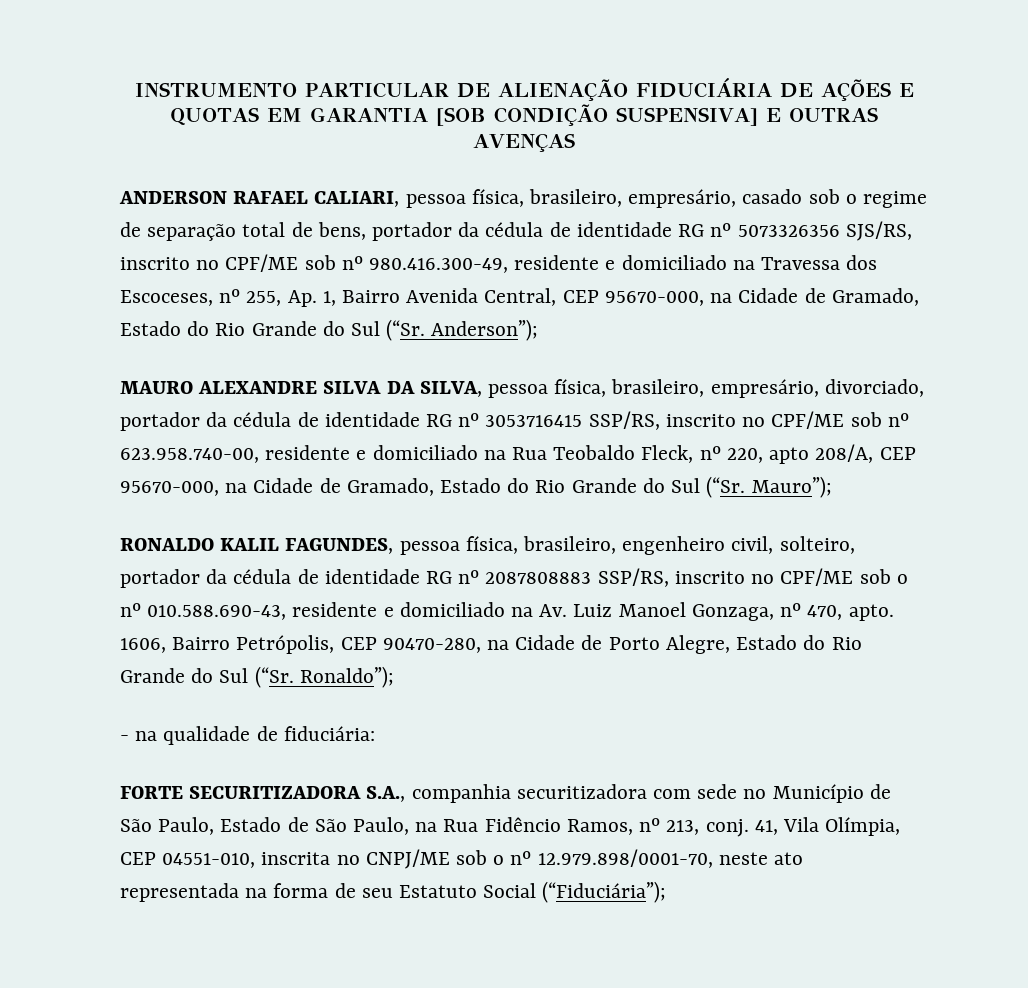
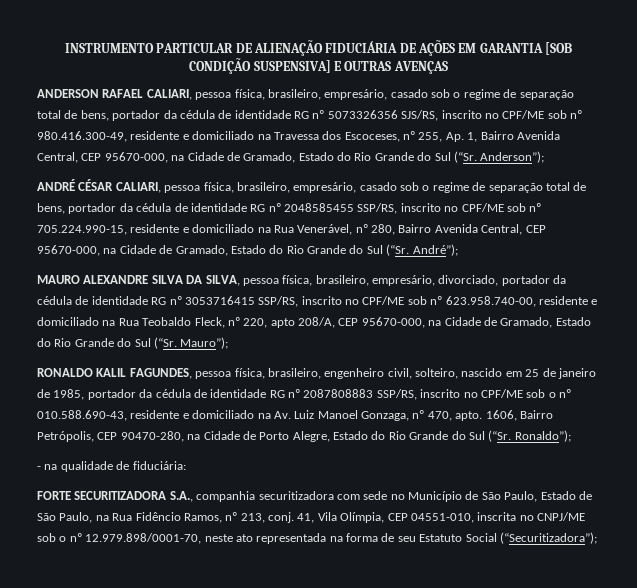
- INSTRUMENTO PARTICULAR DE ALIENAÇÃO FIDUCIÁRIA DE AÇÕES E QUOTAS EM GARANTIA [SOB CONDIÇÃO SUSPENSIVA] E OUTRAS AVENÇAS
+ INSTRUMENTO PARTICULAR DE ALIENAÇÃO FIDUCIÁRIA DE AÇÕES EM GARANTIA [SOB CONDIÇÃO SUSPENSIVA] E OUTRAS AVENÇAS
+ ANDRÉ CÉSAR CALIARI, pessoa física, brasileiro, empresário, casado sob o regime de separação total de bens, portador da cédula de identidade RG nº 2048585455 SSP/RS, inscrito no CPF/ME sob nº 705.224.990-15, residente e domiciliado na Rua Venerável, nº 280, Bairro Avenida Central, CEP 95670-000, na Cidade de Gramado, Estado do Rio Grande do Sul (“Sr. André”);
- RONALDO KALIL FAGUNDES, pessoa física, brasileiro, engenheiro civil, solteiro, portador da cédula de identidade RG nº 2087808883 SSP/RS, inscrito no CPF/ME sob o nº 010.588.690-43, residente e domiciliado na Av. Luiz Manoel Gonzaga, nº 470, apto.
+ RONALDO KALIL FAGUNDES, pessoa física, brasileiro, engenheiro civil, solteiro, nascido em 25 de janeiro de 1985, portador da cédula de identidade RG nº 2087808883 SSP/RS, inscrito no CPF/ME sob o nº 010.588.690-43, residente e domiciliado na Av. Luiz Manoel Gonzaga, nº 470, apto.
- 41, Vila Olímpia, CEP 04551-010, inscrita no CNPJ/ME sob o nº 12.979.898/0001-70, neste ato representada na forma de seu Estatuto Social (“Fiduciária”);
+ 41, Vila Olímpia, CEP 04551-010, inscrita no CNPJ/ME sob o nº 12.979.898/0001-70, neste ato representada na forma de seu Estatuto Social (“Securitizadora”);

